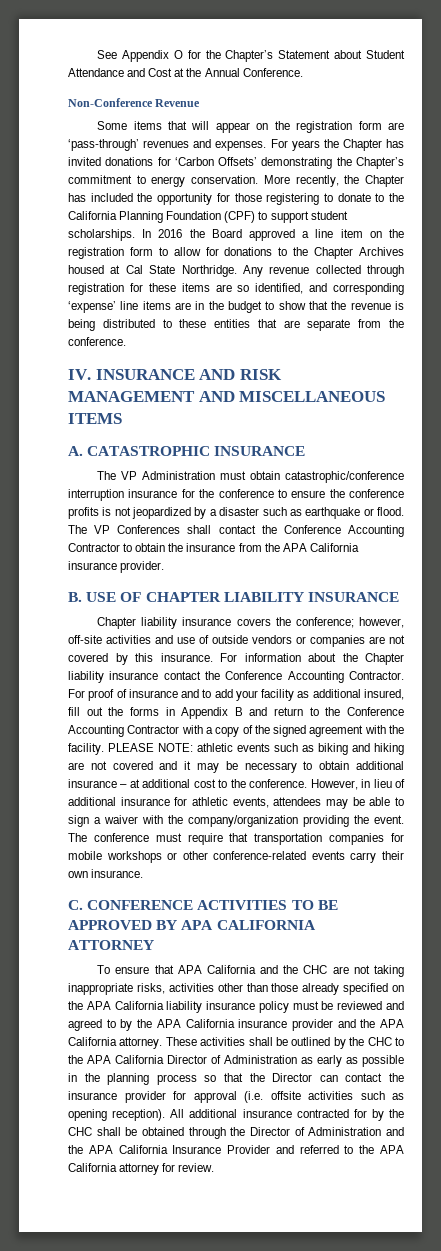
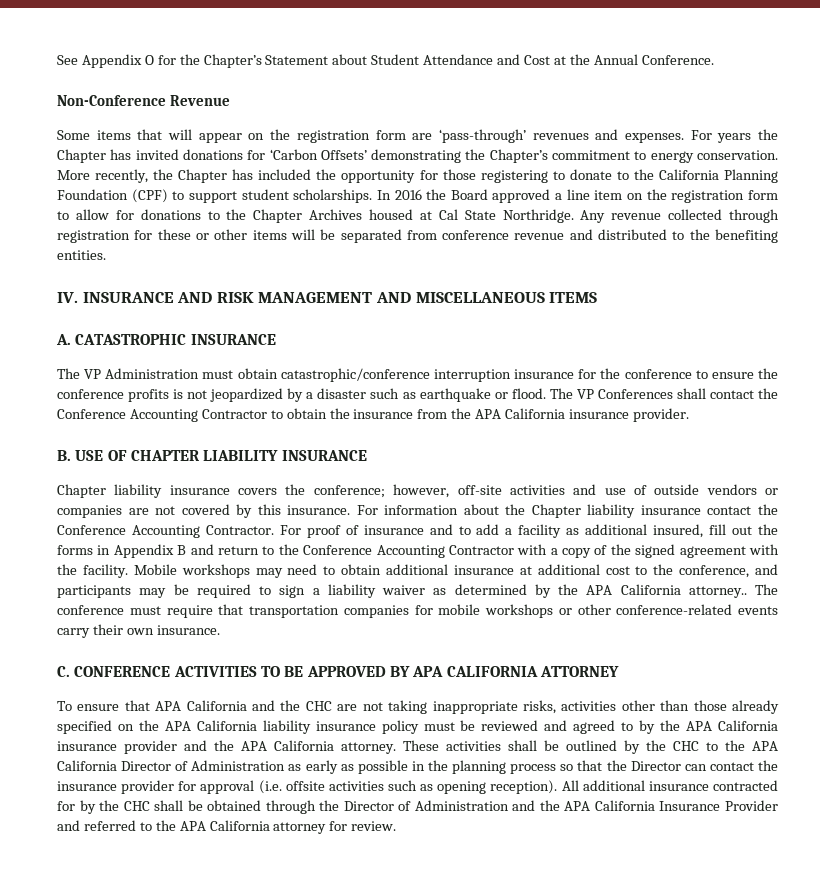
- Any revenue collected through registration for these items are so identified, and corresponding ‘expense’ line items are in the budget to show that the revenue is being distributed to these entities that are separate from the conference.
+ Any revenue collected through registration for these or other items will be separated from conference revenue and distributed to the benefiting entities.
- For proof of insurance and to add your facility as additional insured, fill out the forms in Appendix B and return to the Conference Accounting Contractor with a copy of the signed agreement with the facility.
+ For proof of insurance and to add a facility as additional insured, fill out the forms in Appendix B and return to the Conference Accounting Contractor with a copy of the signed agreement with the facility.
- PLEASE NOTE: athletic events such as biking and hiking are not covered and it may be necessary to obtain additional insurance – at additional cost to the conference. However, in lieu of additional insurance for athletic events, attendees may be able to sign a waiver with the company/organization providing the event.
+ Mobile workshops may need to obtain additional insurance at additional cost to the conference, and participants may be required to sign a liability waiver as determined by the APA California attorney..

